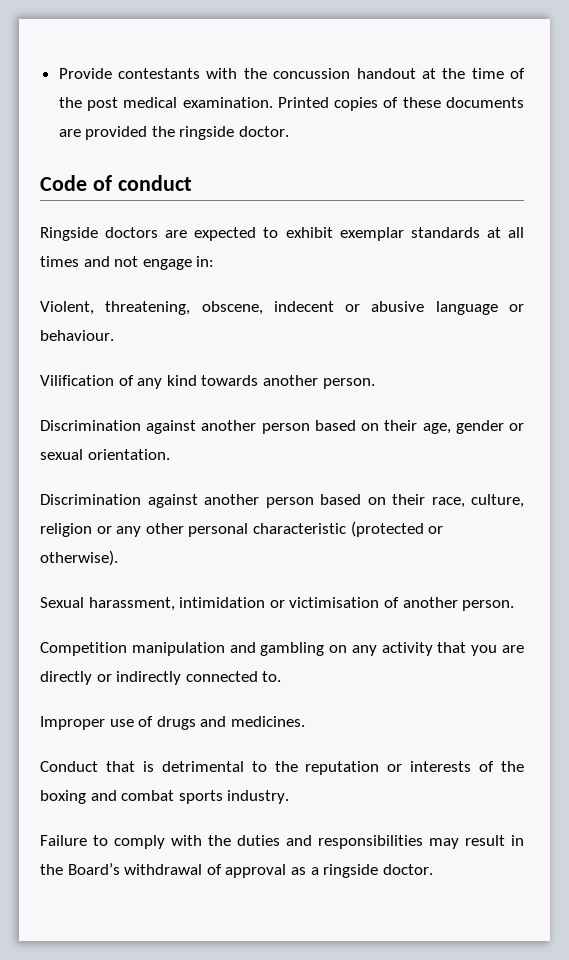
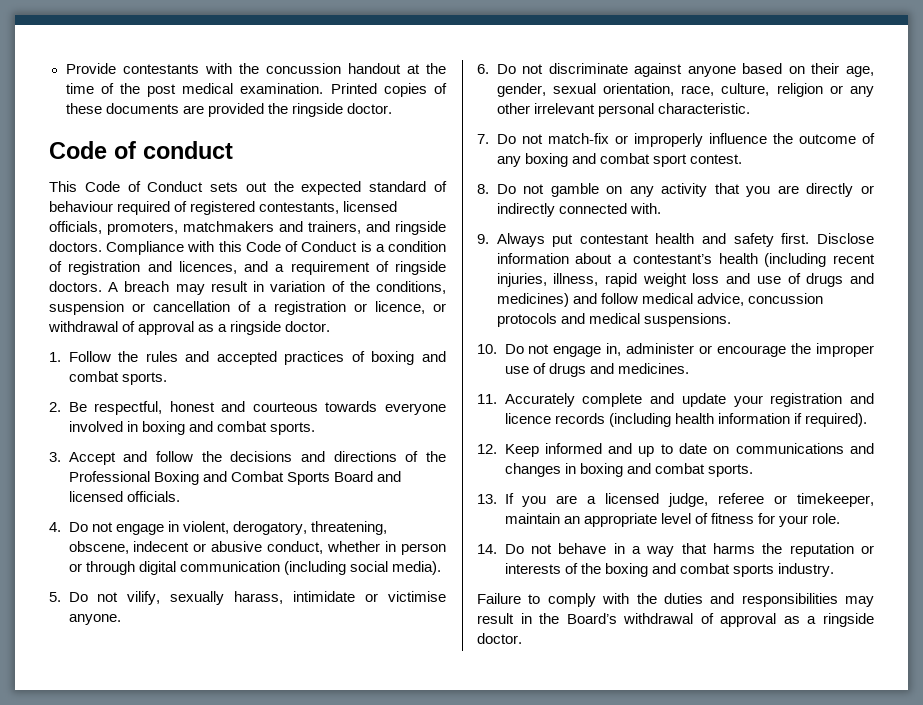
- Ringside doctors are expected to exhibit exemplar standards at all times and not engage in:
- Violent, threatening, obscene, indecent or abusive language or behaviour.
- Vilification of any kind towards another person.
- Discrimination against another person based on their age, gender or sexual orientation.
- Discrimination against another person based on their race, culture, religion or any other personal characteristic (protected or otherwise).
- Sexual harassment, intimidation or victimisation of another person.
- Competition manipulation and gambling on any activity that you are directly or indirectly connected to.
- Improper use of drugs and medicines.
+ This Code of Conduct sets out the expected standard of behaviour required of registered contestants, licensed officials, promoters, matchmakers and trainers, and ringside doctors. Compliance with this Code of Conduct is a condition of registration and licences, and a requirement of ringside doctors. A breach may result in variation of the conditions, suspension or cancellation of a registration or licence, or withdrawal of approval as a ringside doctor.
+ 1. Follow the rules and accepted practices of boxing and combat sports.
+ 2. Be respectful, honest and courteous towards everyone involved in boxing and combat sports.
+ 3. Accept and follow the decisions and directions of the Professional Boxing and Combat Sports Board and licensed officials.
+ 4. Do not engage in violent, derogatory, threatening, obscene, indecent or abusive conduct, whether in person or through digital communication (including social media).
+ 5. Do not vilify, sexually harass, intimidate or victimise anyone.
+ 6. Do not discriminate against anyone based on their age, gender, sexual orientation, race, culture, religion or any other irrelevant personal characteristic.
+ 7. Do not match-fix or improperly influence the outcome of any boxing and combat sport contest.
+ 8. Do not gamble on any activity that you are directly or indirectly connected with.
+ 9. Always put contestant health and safety first. Disclose information about a contestant’s health (including recent injuries, illness, rapid weight loss and use of drugs and medicines) and follow medical advice, concussion protocols and medical suspensions.
+ 10. Do not engage in, administer or encourage the improper use of drugs and medicines.
- Conduct that is detrimental to the reputation or interests of the boxing and combat sports industry.
+ 11. Accurately complete and update your registration and licence records (including health information if required).
+ 12. Keep informed and up to date on communications and changes in boxing and combat sports.
+ 13. If you are a licensed judge, referee or timekeeper, maintain an appropriate level of fitness for your role.
+ 14. Do not behave in a way that harms the reputation or interests of the boxing and combat sports industry.

